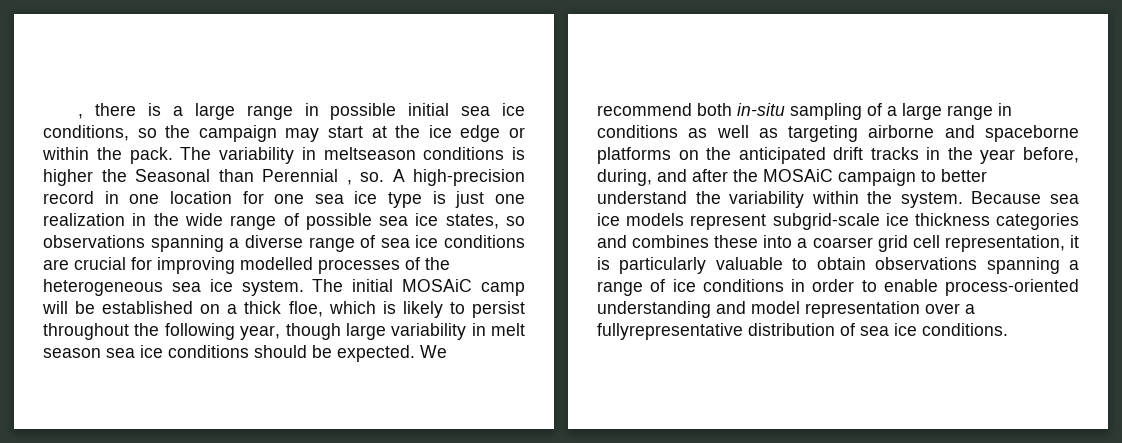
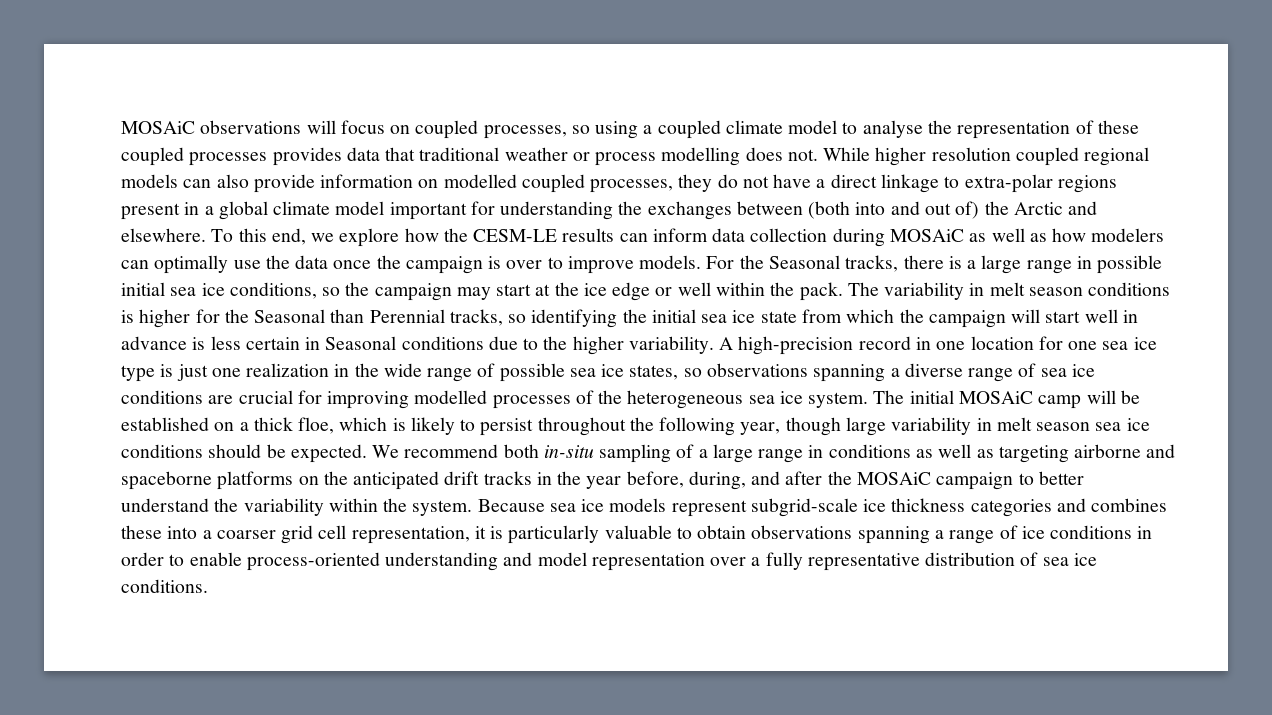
- , there is a large range in possible initial sea ice conditions, so the campaign may start at the ice edge or within the pack.
+ MOSAiC observations will focus on coupled processes, so using a coupled climate model to analyse the representation of these coupled processes provides data that traditional weather or process modelling does not. While higher resolution coupled regional models can also provide information on modelled coupled processes, they do not have a direct linkage to extra-polar regions present in a global climate model important for understanding the exchanges between (both into and out of) the Arctic and elsewhere. To this end, we explore how the CESM-LE results can inform data collection during MOSAiC as well as how modelers can optimally use the data once the campaign is over to improve models. For the Seasonal tracks, there is a large range in possible initial sea ice conditions, so the campaign may start at the ice edge or well within the pack.
- The variability in meltseason conditions is higher the Seasonal than Perennial , so.
+ The variability in melt season conditions is higher for the Seasonal than Perennial tracks, so identifying the initial sea ice state from which the campaign will start well in advance is less certain in Seasonal conditions due to the higher variability.
- Because sea ice models represent subgrid-scale ice thickness categories and combines these into a coarser grid cell representation, it is particularly valuable to obtain observations spanning a range of ice conditions in order to enable process-oriented understanding and model representation over a fullyrepresentative distribution of sea ice conditions.
+ Because sea ice models represent subgrid-scale ice thickness categories and combines these into a coarser grid cell representation, it is particularly valuable to obtain observations spanning a range of ice conditions in order to enable process-oriented understanding and model representation over a fully representative distribution of sea ice conditions.

